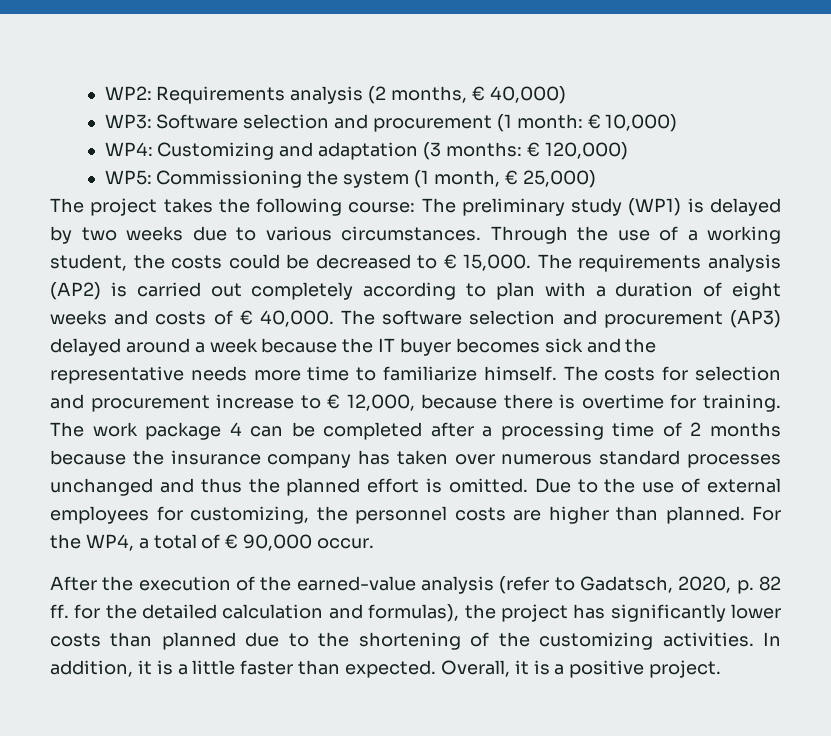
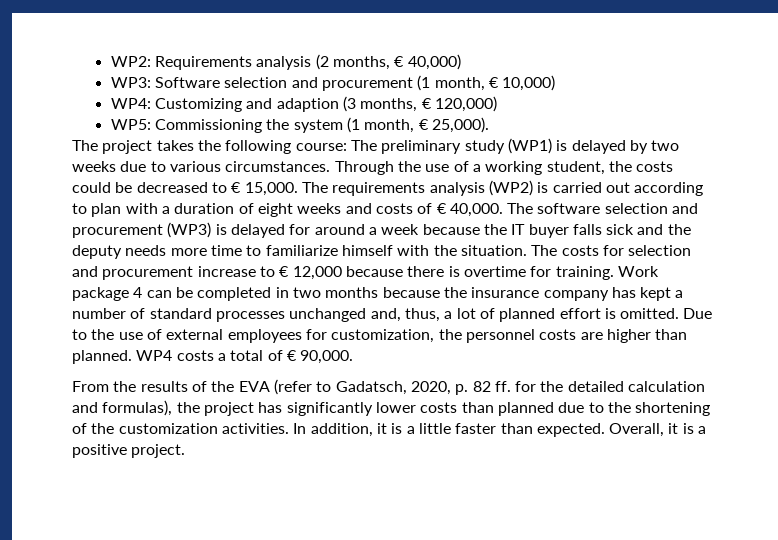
- WP3: Software selection and procurement (1 month: € 10,000)
+ WP3: Software selection and procurement (1 month, € 10,000)
- WP4: Customizing and adaptation (3 months: € 120,000)
+ WP4: Customizing and adaption (3 months, € 120,000)
- WP5: Commissioning the system (1 month, € 25,000)
+ WP5: Commissioning the system (1 month, € 25,000).
- The requirements analysis (AP2) is carried out completely according to plan with a duration of eight weeks and costs of € 40,000.
+ The requirements analysis (WP2) is carried out according to plan with a duration of eight weeks and costs of € 40,000.
- The software selection and procurement (AP3) delayed around a week because the IT buyer becomes sick and the representative needs more time to familiarize himself.
+ The software selection and procurement (WP3) is delayed for around a week because the IT buyer falls sick and the deputy needs more time to familiarize himself with the situation.
- The costs for selection and procurement increase to € 12,000, because there is overtime for training.
+ The costs for selection and procurement increase to € 12,000 because there is overtime for training.
- The work package 4 can be completed after a processing time of 2 months because the insurance company has taken over numerous standard processes unchanged and thus the planned effort is omitted.
+ Work package 4 can be completed in two months because the insurance company has kept a number of standard processes unchanged and, thus, a lot of planned effort is omitted.
- Due to the use of external employees for customizing, the personnel costs are higher than planned.
+ Due to the use of external employees for customization, the personnel costs are higher than planned.
- For the WP4, a total of € 90,000 occur.
- After the execution of the earned-value analysis (refer to Gadatsch, 2020, p. 82 ff. for the detailed calculation and formulas), the project has significantly lower costs than planned due to the shortening of the customizing activities.
+ WP4 costs a total of € 90,000.
+ From the results of the EVA (refer to Gadatsch, 2020, p. 82 ff. for the detailed calculation and formulas), the project has significantly lower costs than planned due to the shortening of the customization activities.

